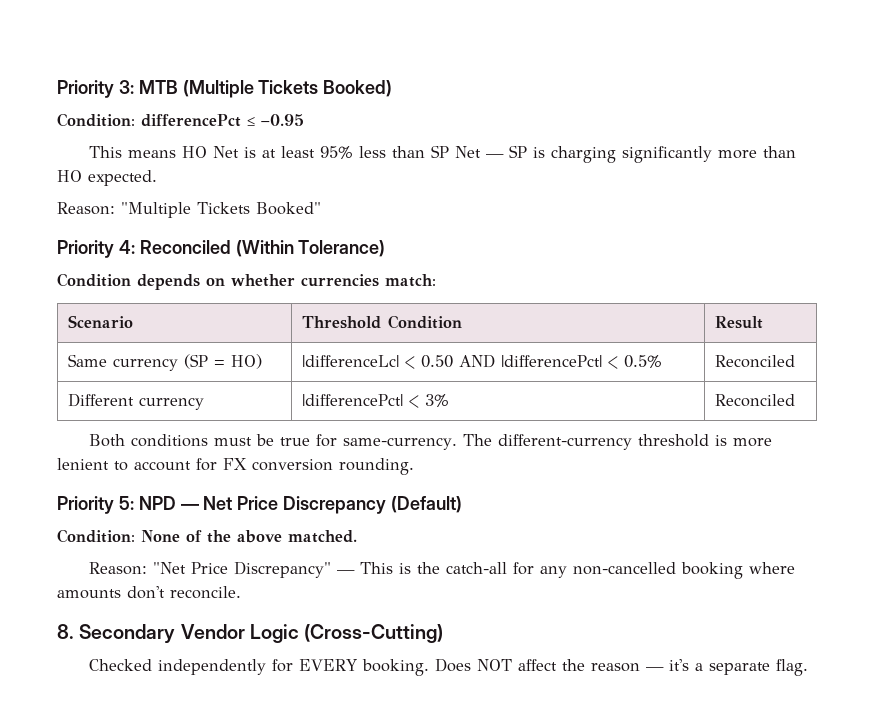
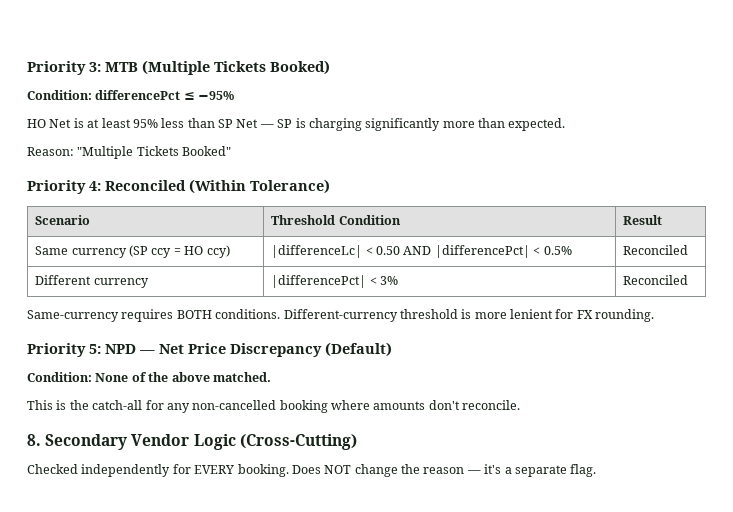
- Condition: differencePct ≤ −0.95
- This means HO Net is at least 95% less than SP Net — SP is charging significantly more than HO expected.
+ Condition: differencePct ≤ −95%
+ HO Net is at least 95% less than SP Net — SP is charging significantly more than expected.
- Condition depends on whether currencies match:
- Same currency (SP = HO) | |differenceLc| < 0.50 AND |differencePct| < 0.5% | Reconciled
+ Same currency (SP ccy = HO ccy) | |differenceLc| < 0.50 AND |differencePct| < 0.5% | Reconciled
- Both conditions must be true for same-currency. The different-currency threshold is more lenient to account for FX conversion rounding.
+ Same-currency requires BOTH conditions. Different-currency threshold is more lenient for FX rounding.
- Reason: "Net Price Discrepancy" — This is the catch-all for any non-cancelled booking where amounts don't reconcile.
+ This is the catch-all for any non-cancelled booking where amounts don't reconcile.
- Does NOT affect the reason — it's a separate flag.
+ Does NOT change the reason — it's a separate flag.

